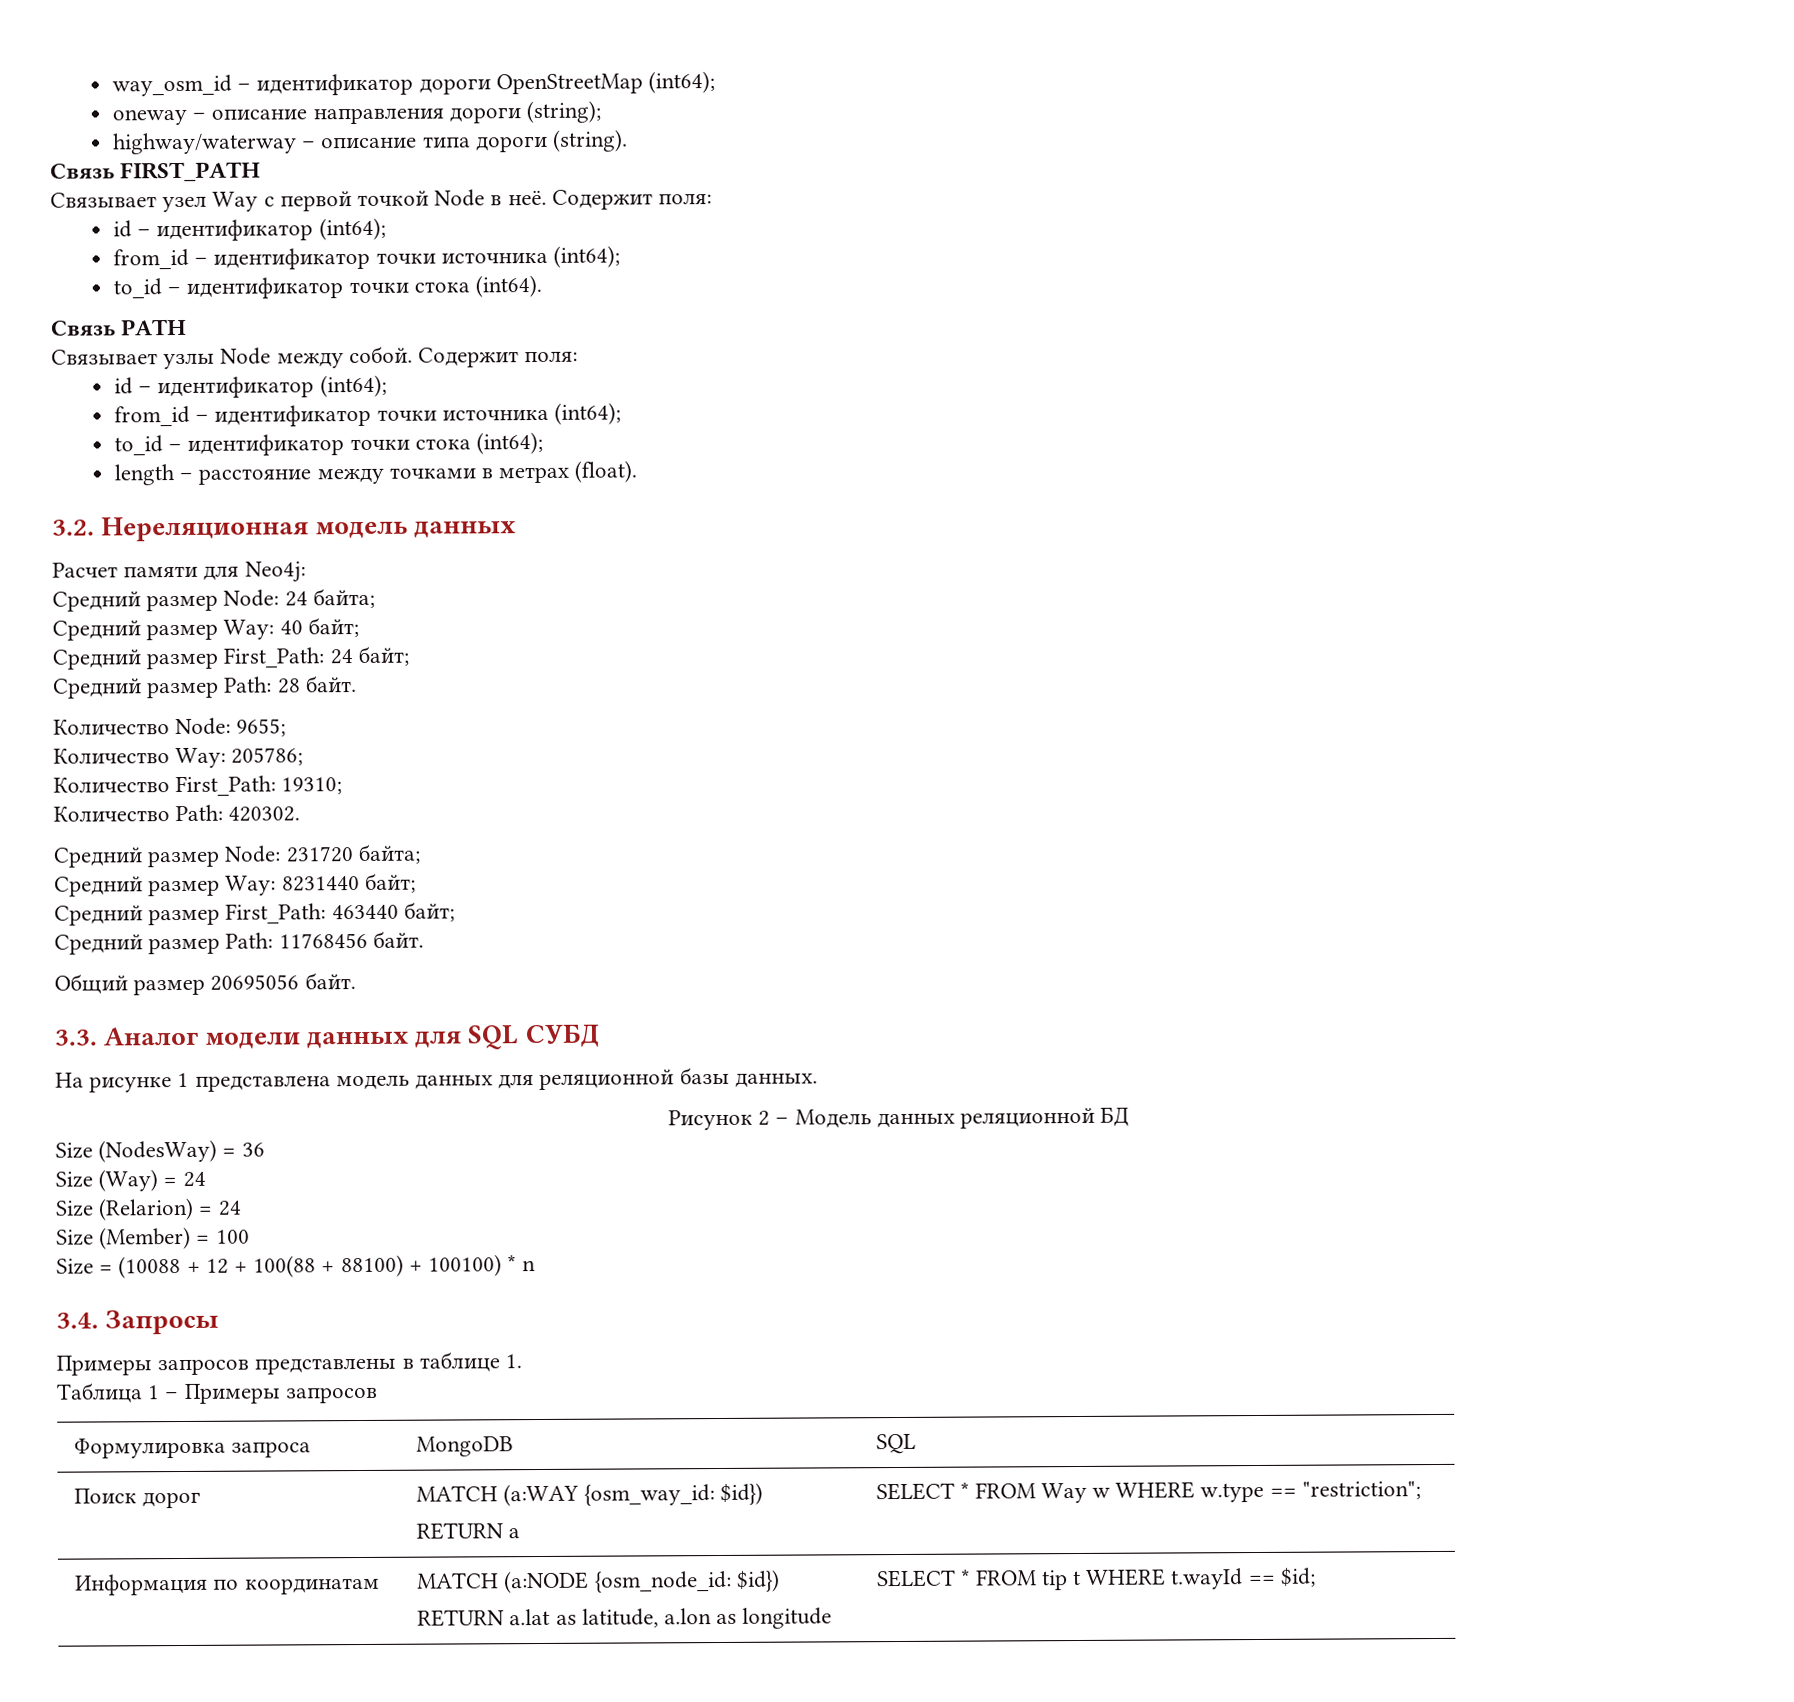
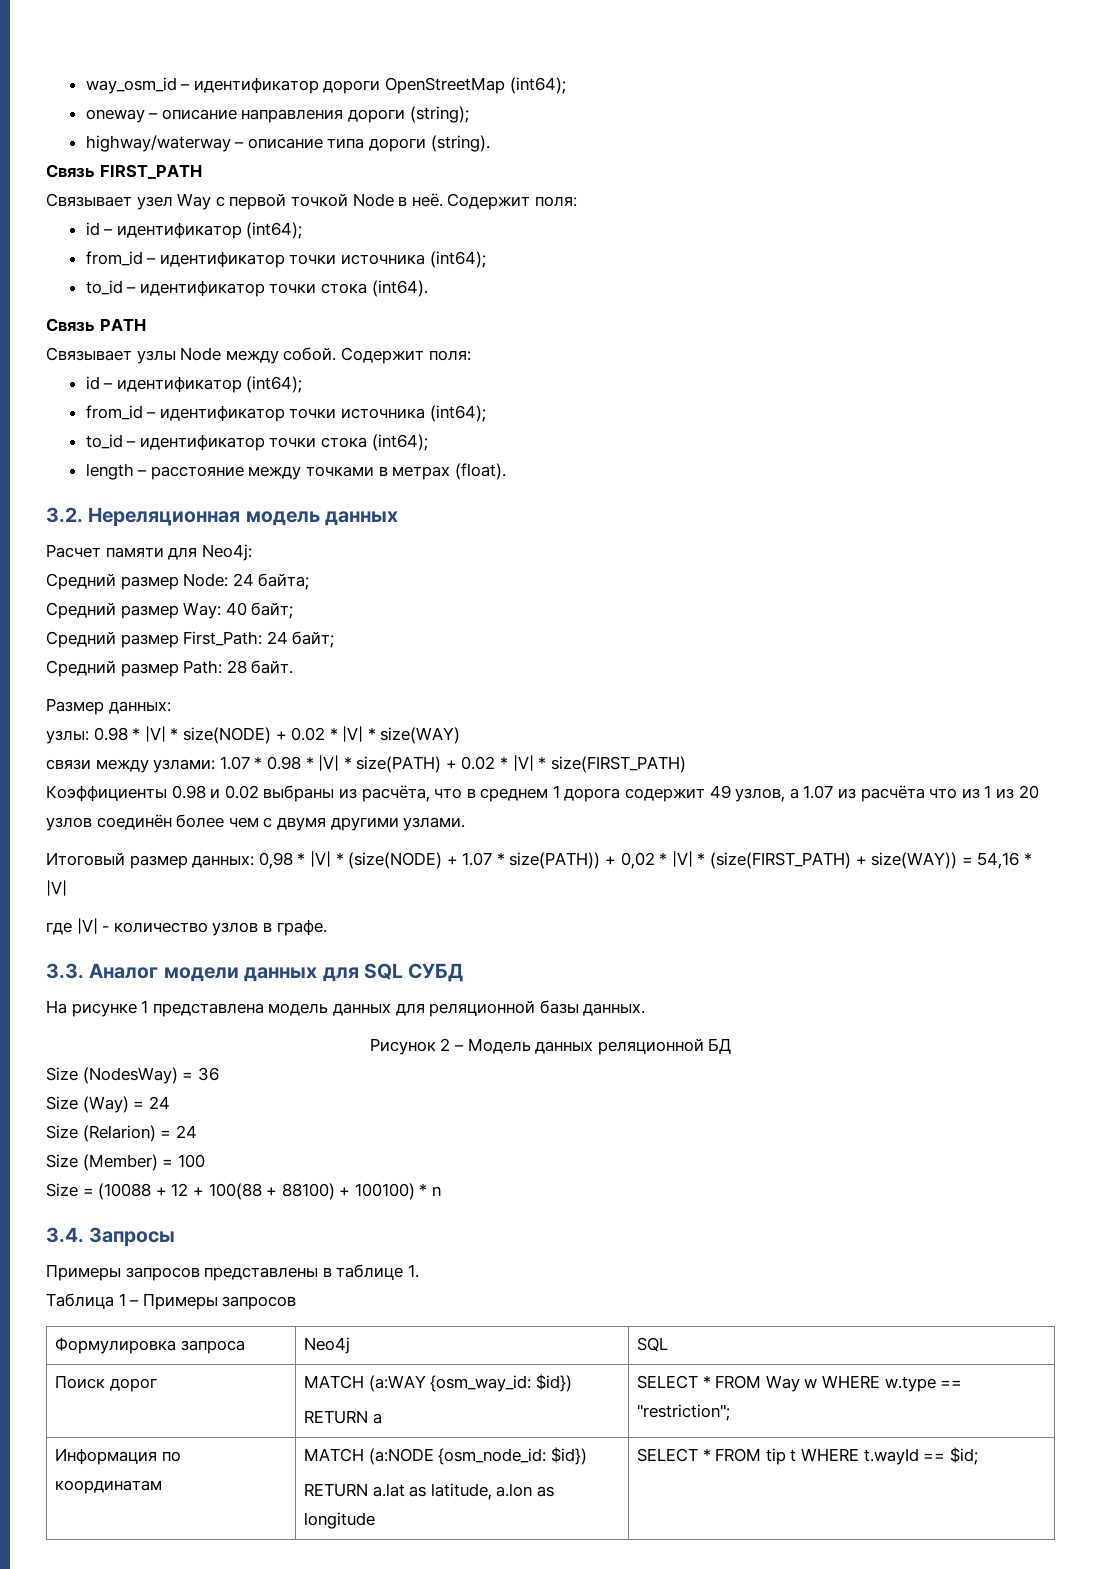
- Количество Node: 9655;
- Количество Way: 205786;
- Количество First_Path: 19310;
- Количество Path: 420302.
- Средний размер Node: 231720 байта;
- Средний размер Way: 8231440 байт;
- Средний размер First_Path: 463440 байт;
- Средний размер Path: 11768456 байт.
- Общий размер 20695056 байт.
+ Размер данных:
+ узлы: 0.98 * |V| * size(NODE) + 0.02 * |V| * size(WAY)
+ связи между узлами: 1.07 * 0.98 * |V| * size(PATH) + 0.02 * |V| * size(FIRST_PATH)
+ Коэффициенты 0.98 и 0.02 выбраны из расчёта, что в среднем 1 дорога содержит 49 узлов, а 1.07 из расчёта что из 1 из 20 узлов соединён более чем с двумя другими узлами.
+ Итоговый размер данных: 0,98 * |V| * (size(NODE) + 1.07 * size(PATH)) + 0,02 * |V| * (size(FIRST_PATH) + size(WAY)) = 54,16 * |V|
+ где |V| - количество узлов в графе.
- Формулировка запроса | MongoDB | SQL
+ Формулировка запроса | Neo4j | SQL

